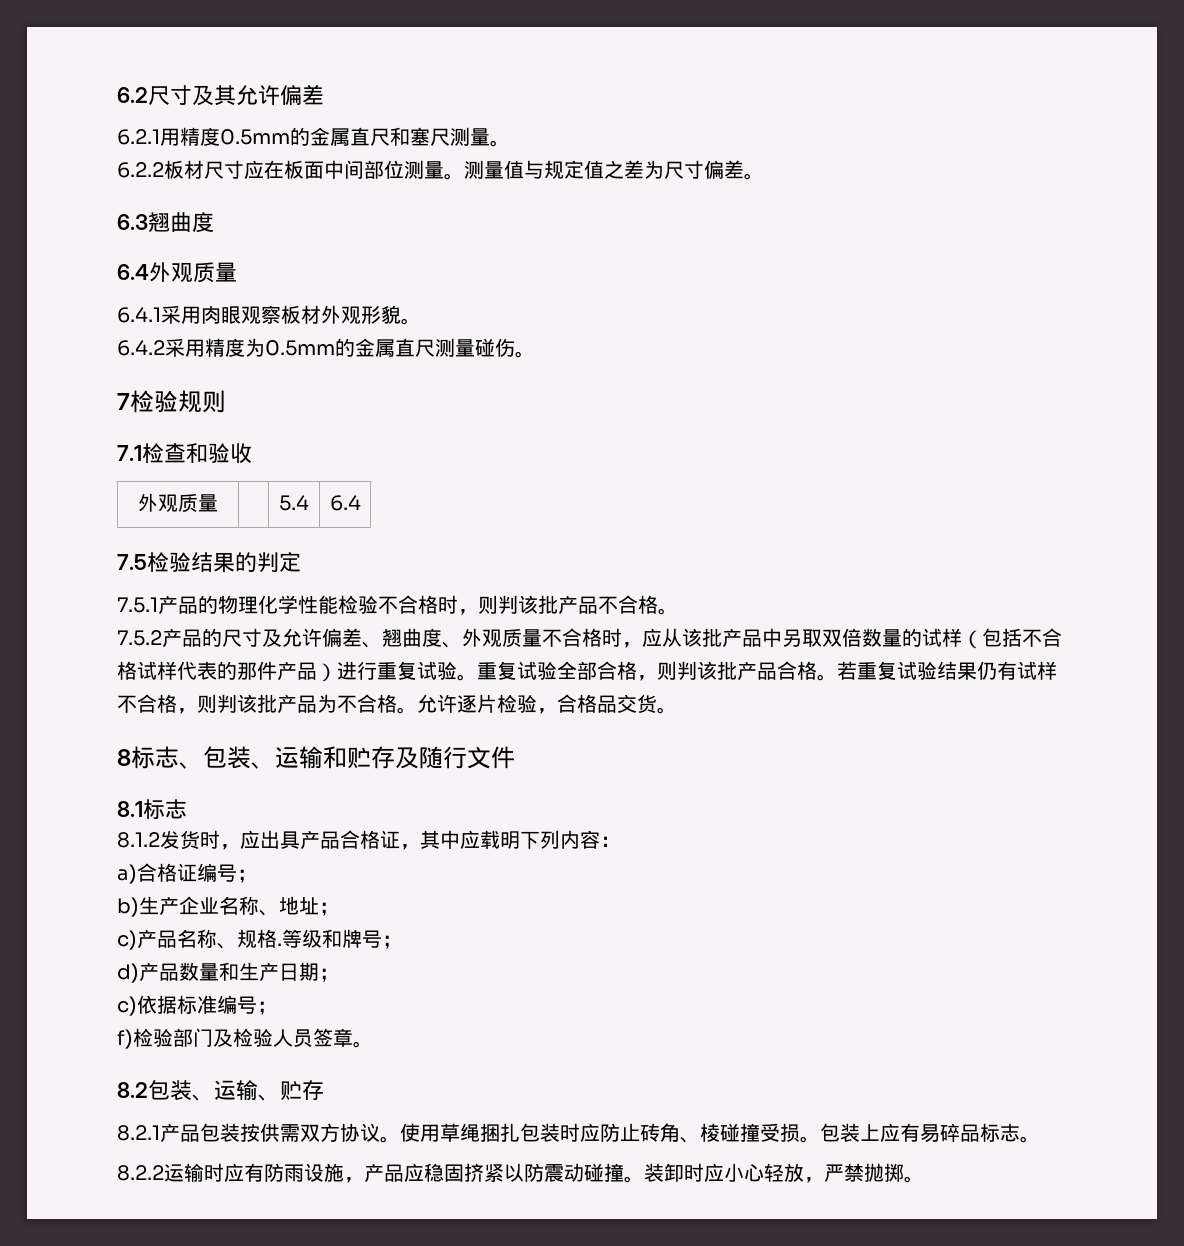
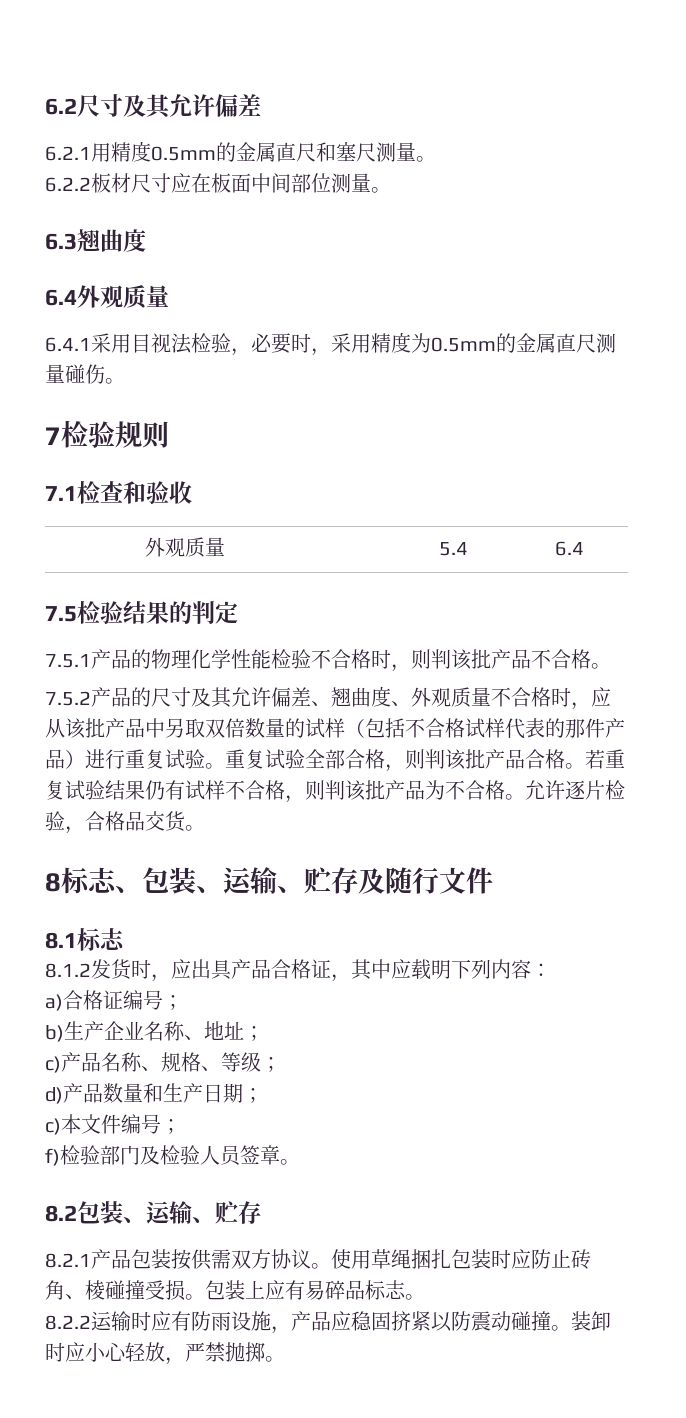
- 测量值与规定值之差为尺寸偏差。
- 6.4.1采用肉眼观察板材外观形貌。
- 6.4.2采用精度为0.5mm的金属直尺测量碰伤。
+ 6.4.1采用目视法检验，必要时，采用精度为0.5mm的金属直尺测量碰伤。
- 7.5.2产品的尺寸及允许偏差、翘曲度、外观质量不合格时，应从该批产品中另取双倍数量的试样（包括不合格试样代表的那件产品）进行重复试验。
+ 7.5.2产品的尺寸及其允许偏差、翘曲度、外观质量不合格时，应从该批产品中另取双倍数量的试样（包括不合格试样代表的那件产品）进行重复试验。
- 8标志、包装、运输和贮存及随行文件
+ 8标志、包装、运输、贮存及随行文件
- c)产品名称、规格.等级和牌号；
+ c)产品名称、规格、等级；
- c)依据标准编号；
+ c)本文件编号；

